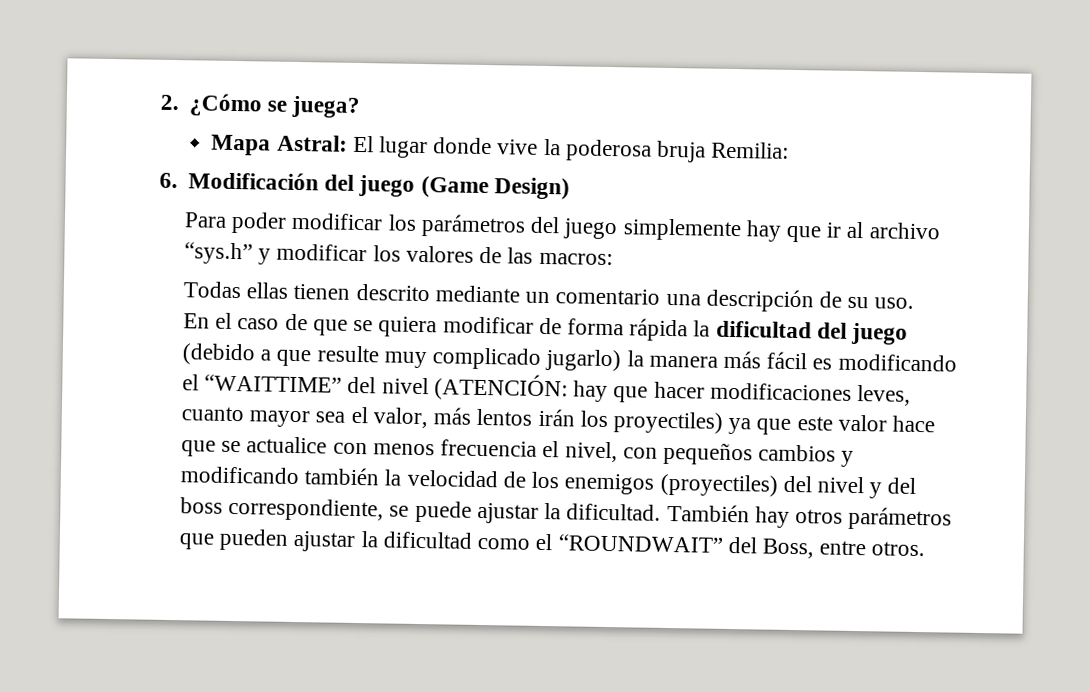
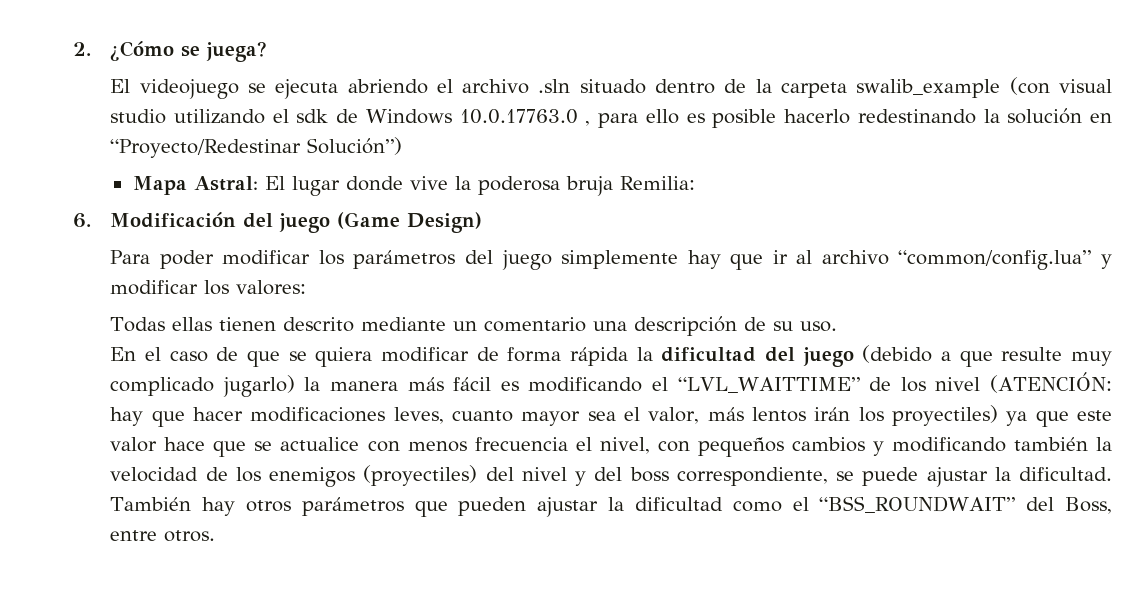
+ El videojuego se ejecuta abriendo el archivo .sln situado dentro de la carpeta swalib_example (con visual studio utilizando el sdk de Windows 10.0.17763.0 , para ello es posible hacerlo redestinando la solución en “Proyecto/Redestinar Solución”)
- Para poder modificar los parámetros del juego simplemente hay que ir al archivo “sys.h” y modificar los valores de las macros:
+ Para poder modificar los parámetros del juego simplemente hay que ir al archivo “common/config.lua” y modificar los valores:
- En el caso de que se quiera modificar de forma rápida la dificultad del juego (debido a que resulte muy complicado jugarlo) la manera más fácil es modificando el “WAITTIME” del nivel (ATENCIÓN:
+ En el caso de que se quiera modificar de forma rápida la dificultad del juego (debido a que resulte muy complicado jugarlo) la manera más fácil es modificando el “LVL_WAITTIME” de los nivel (ATENCIÓN:
- También hay otros parámetros que pueden ajustar la dificultad como el “ROUNDWAIT” del Boss, entre otros.
+ También hay otros parámetros que pueden ajustar la dificultad como el “BSS_ROUNDWAIT” del Boss, entre otros.

